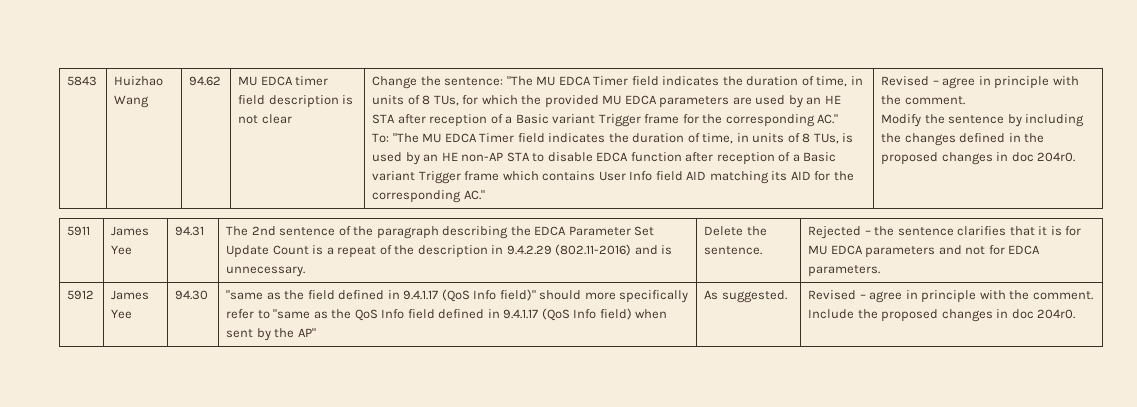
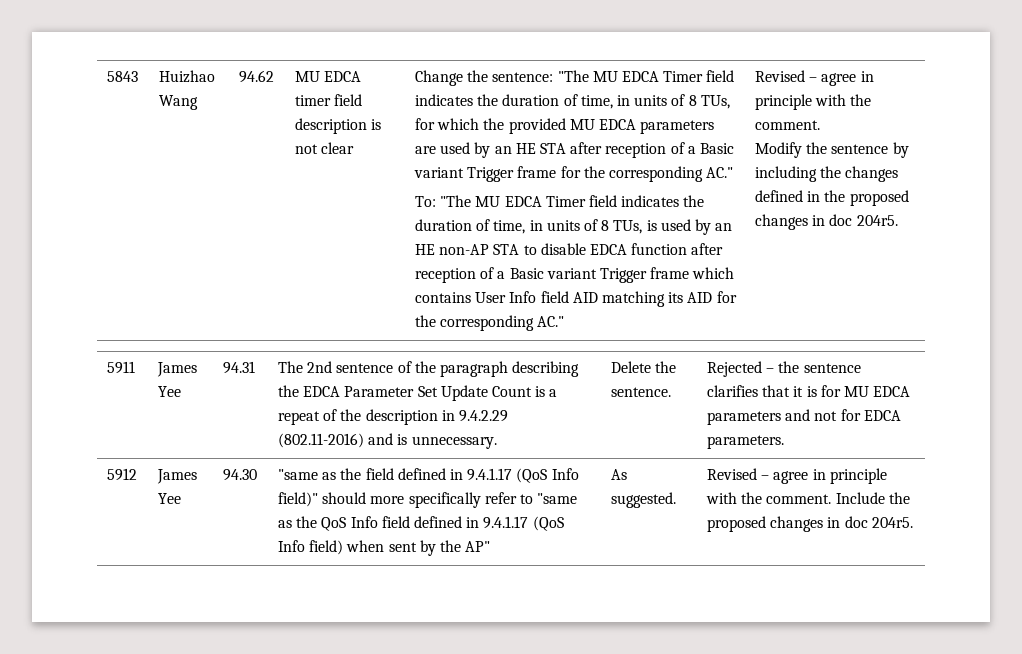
- Modify the sentence by including the changes defined in the proposed changes in doc 204r0.
+ Modify the sentence by including the changes defined in the proposed changes in doc 204r5.
- Include the proposed changes in doc 204r0.
+ Include the proposed changes in doc 204r5.

